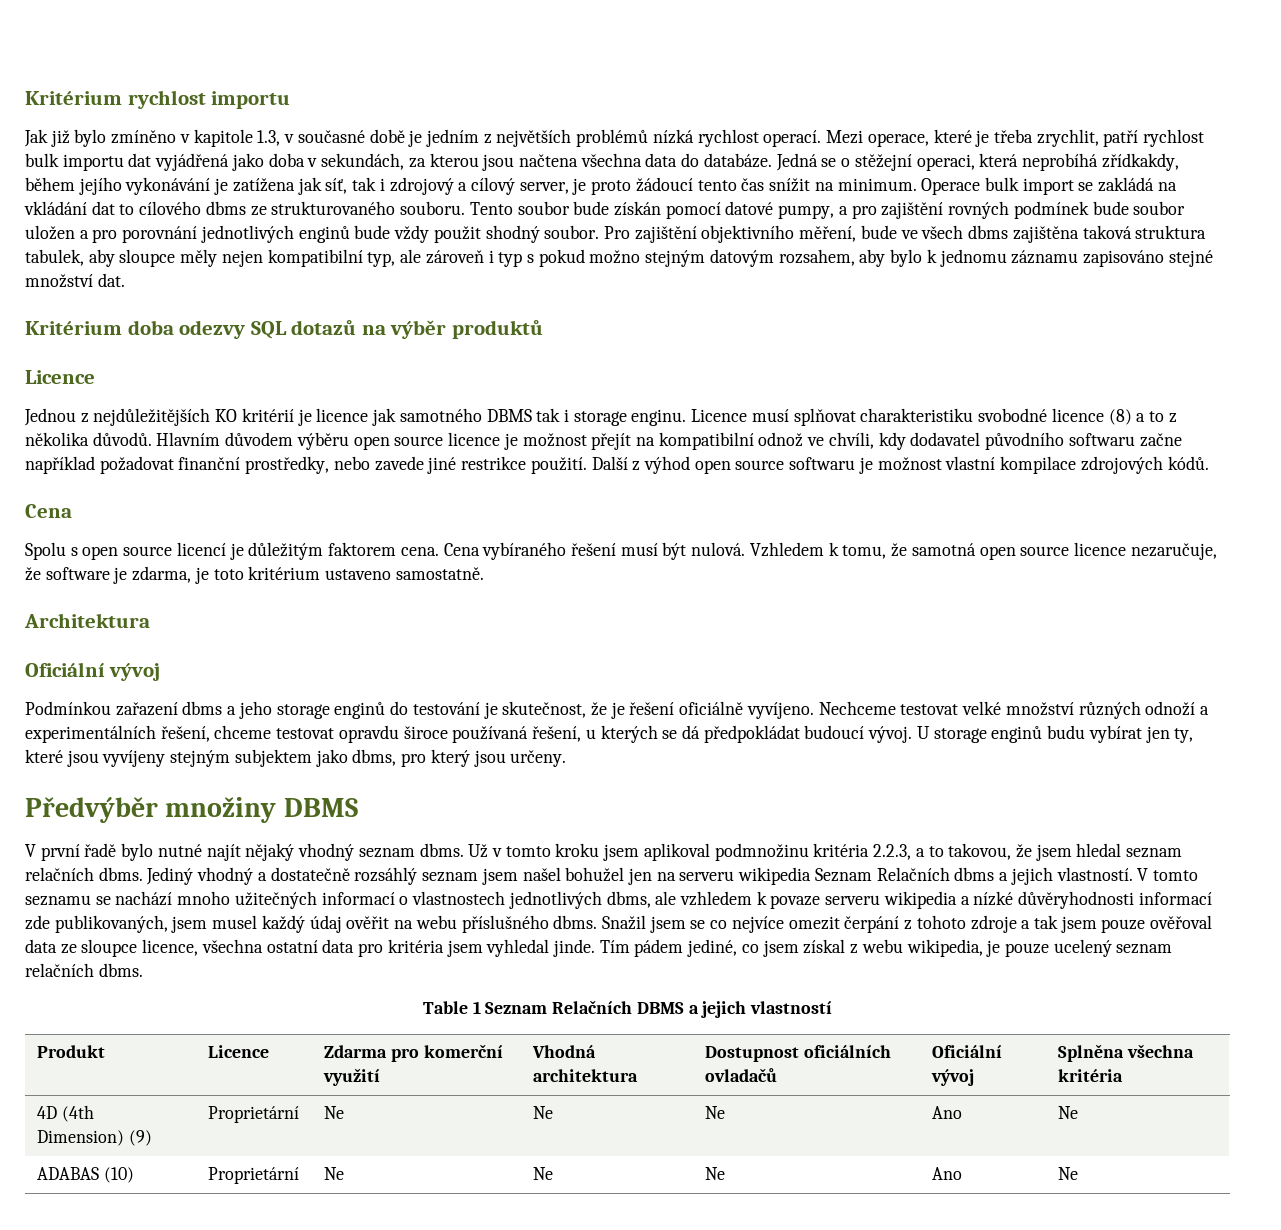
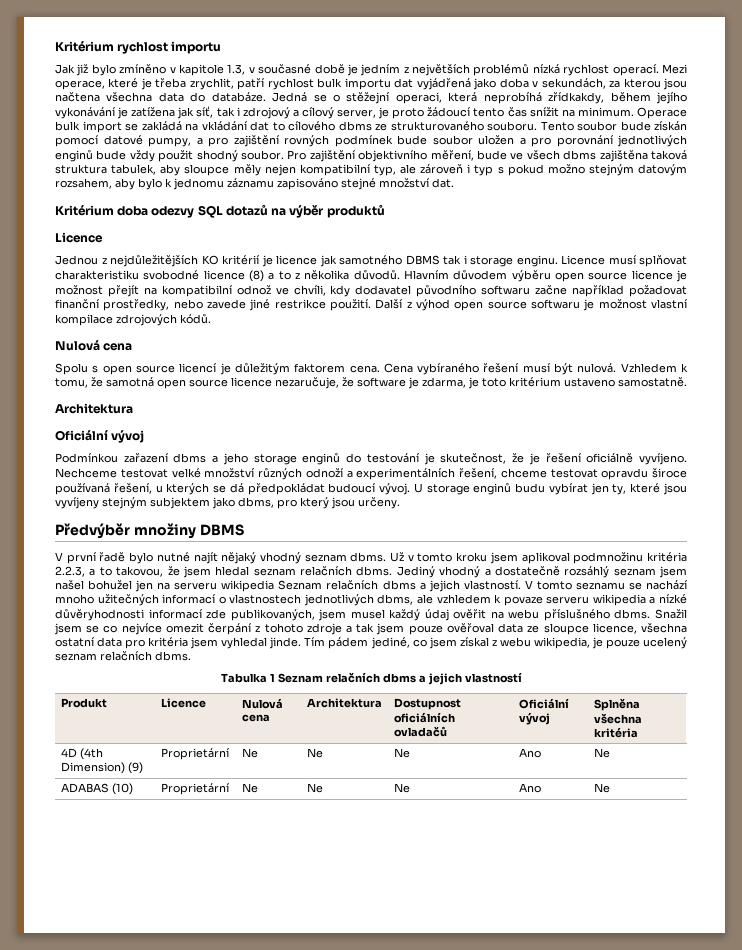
  Další z výhod open source softwaru je možnost vlastní kompilace zdrojových kódů.
- Cena
+ Nulová cena
- Jediný vhodný a dostatečně rozsáhlý seznam jsem našel bohužel jen na serveru wikipedia Seznam Relačních dbms a jejich vlastností.
+ Jediný vhodný a dostatečně rozsáhlý seznam jsem našel bohužel jen na serveru wikipedia Seznam relačních dbms a jejich vlastností.
- Table 1 Seznam Relačních DBMS a jejich vlastností
+ Tabulka 1 Seznam relačních dbms a jejich vlastností
- Produkt | Licence | Zdarma pro komerční využití | Vhodná architektura | Dostupnost oficiálních ovladačů | Oficiální vývoj | Splněna všechna kritéria
+ Produkt | Licence | Nulová cena | Architektura | Dostupnost oficiálních ovladačů | Oficiální vývoj | Splněna všechna kritéria

